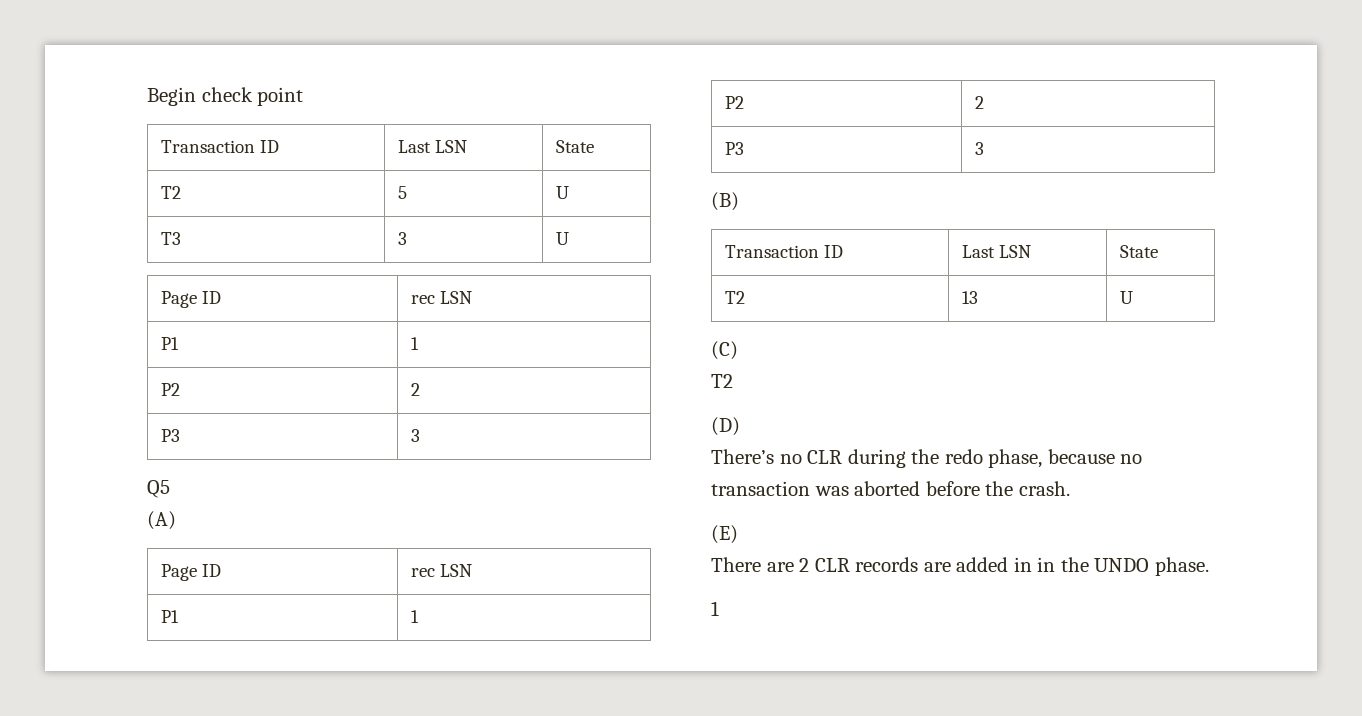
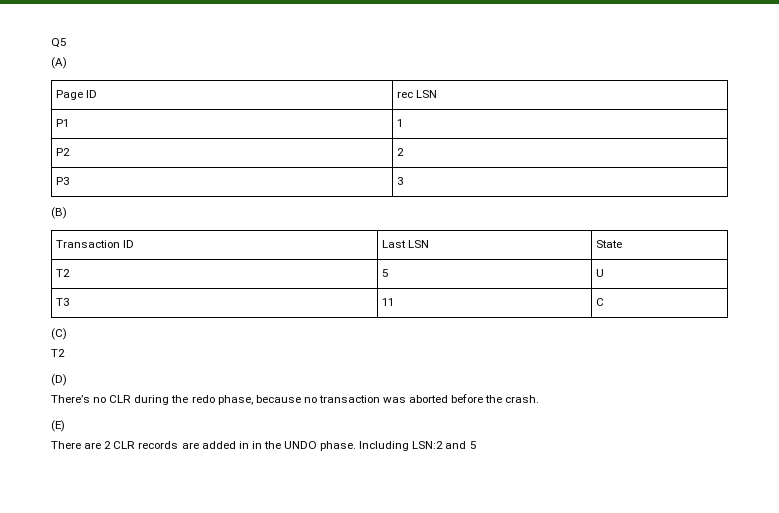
- Begin check point
- Transaction ID | Last LSN | State
- T2 | 5 | U
- T3 | 3 | U
- Page ID | rec LSN
- P1 | 1
- P2 | 2
- P3 | 3
- T2 | 13 | U
+ T2 | 5 | U
+ T3 | 11 | C
- There are 2 CLR records are added in in the UNDO phase.
- 1
+ There are 2 CLR records are added in in the UNDO phase. Including LSN:2 and 5

